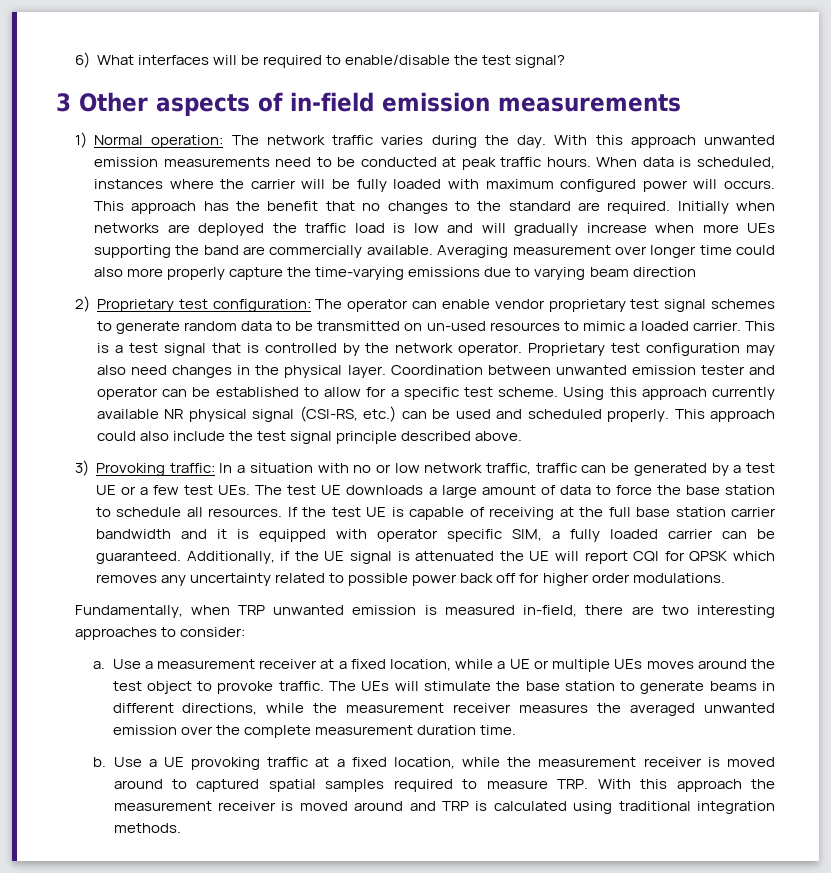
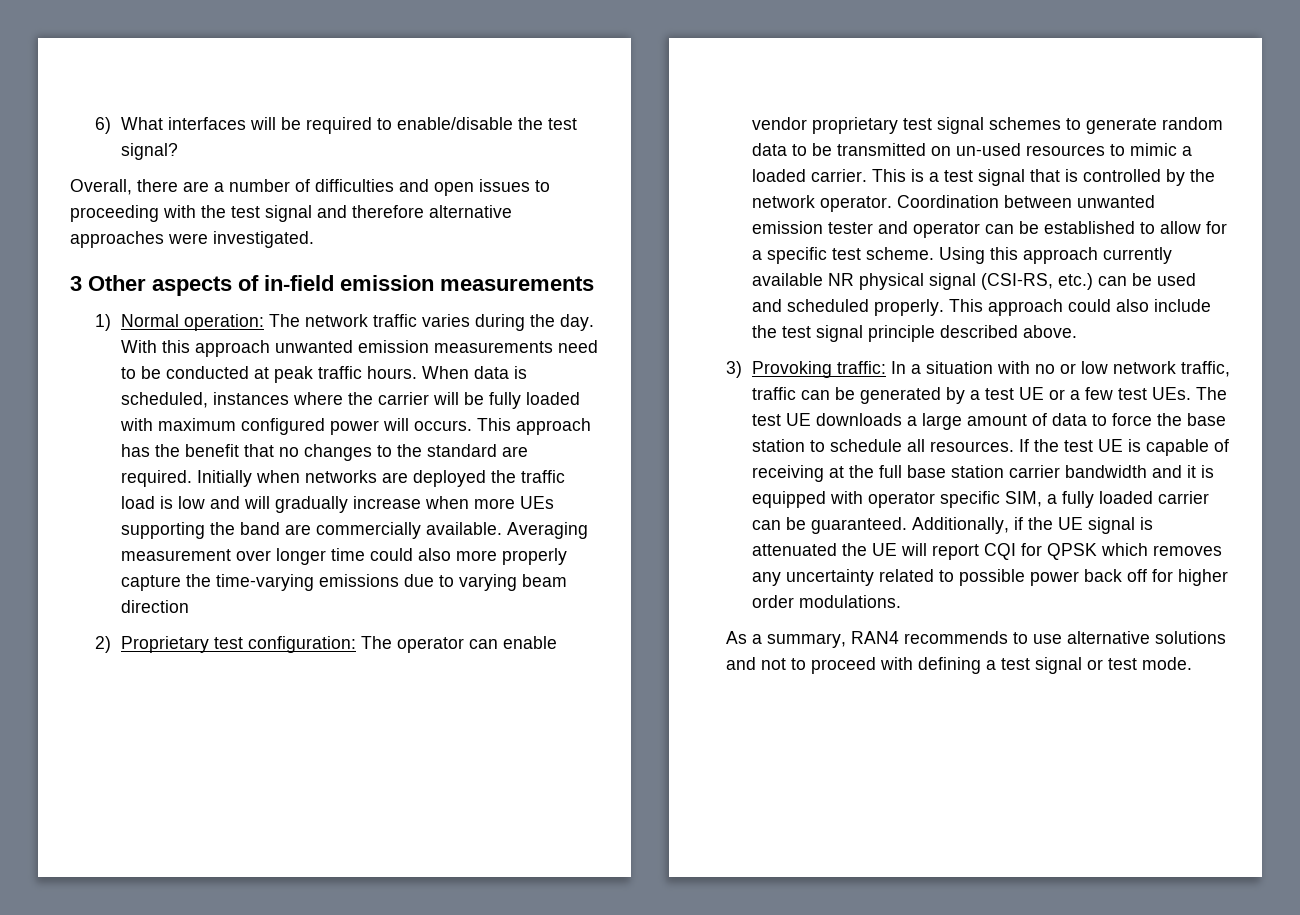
+ Overall, there are a number of difficulties and open issues to proceeding with the test signal and therefore alternative approaches were investigated.
- Proprietary test configuration may also need changes in the physical layer.
- Fundamentally, when TRP unwanted emission is measured in-field, there are two interesting approaches to consider:
- a. Use a measurement receiver at a fixed location, while a UE or multiple UEs moves around the test object to provoke traffic. The UEs will stimulate the base station to generate beams in different directions, while the measurement receiver measures the averaged unwanted emission over the complete measurement duration time.
- b. Use a UE provoking traffic at a fixed location, while the measurement receiver is moved around to captured spatial samples required to measure TRP. With this approach the measurement receiver is moved around and TRP is calculated using traditional integration methods.
+ As a summary, RAN4 recommends to use alternative solutions and not to proceed with defining a test signal or test mode.

